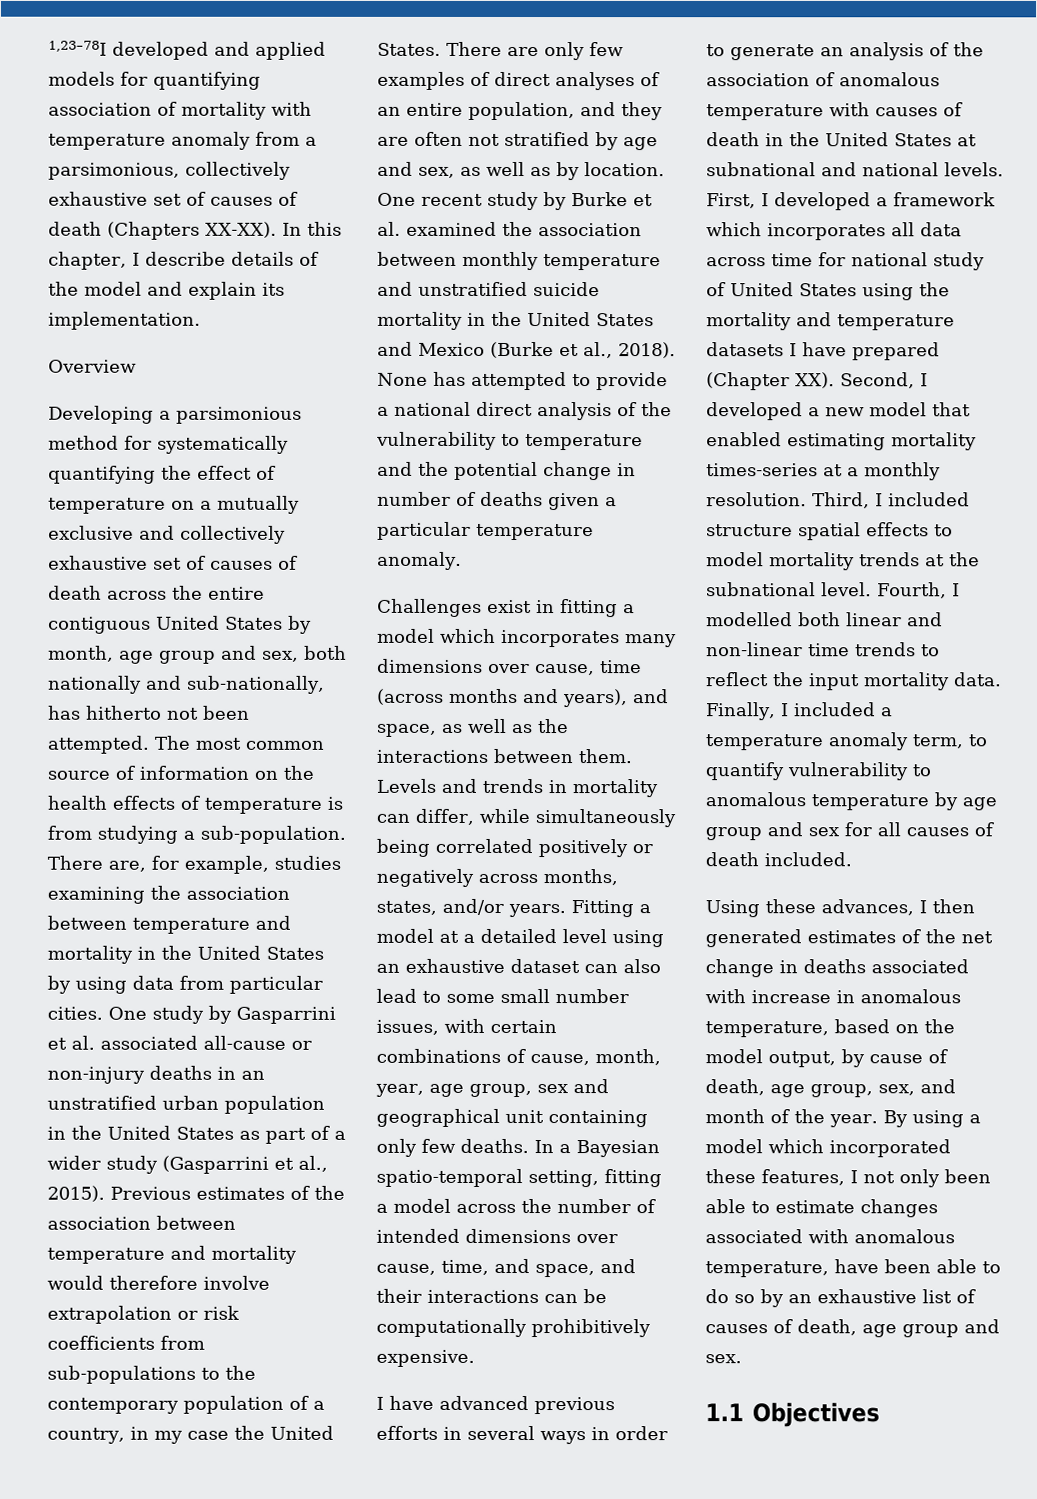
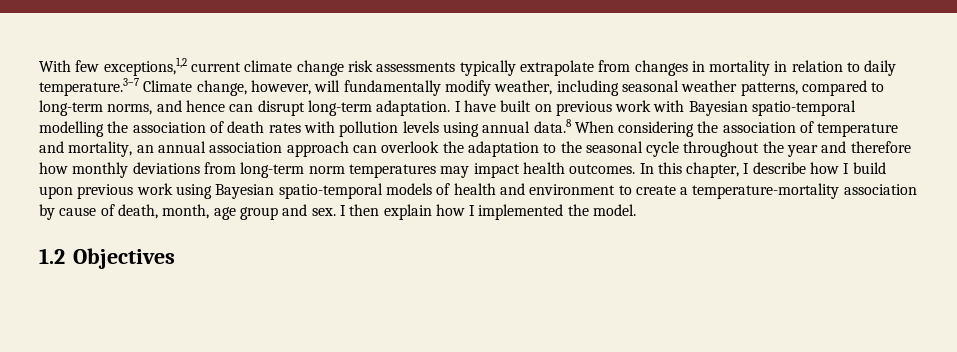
- 1,23–78I developed and applied models for quantifying association of mortality with temperature anomaly from a parsimonious, collectively exhaustive set of causes of death (Chapters XX-XX).
+ With few exceptions,1,2 current climate change risk assessments typically extrapolate from changes in mortality in relation to daily temperature.3–7 Climate change, however, will fundamentally modify weather, including seasonal weather patterns, compared to long-term norms, and hence can disrupt long-term adaptation. I have built on previous work with Bayesian spatio-temporal modelling the association of death rates with pollution levels using annual data.8 When considering the association of temperature and mortality, an annual association approach can overlook the adaptation to the seasonal cycle throughout the year and therefore how monthly deviations from long-term norm temperatures may impact health outcomes.
- In this chapter, I describe details of the model and explain its implementation.
- Overview
- Developing a parsimonious method for systematically quantifying the effect of temperature on a mutually exclusive and collectively exhaustive set of causes of death across the entire contiguous United States by month, age group and sex, both nationally and sub-nationally, has hitherto not been attempted. The most common source of information on the health effects of temperature is from studying a sub-population. There are, for example, studies examining the association between temperature and mortality in the United States by using data from particular cities. One study by Gasparrini et al. associated all-cause or non-injury deaths in an unstratified urban population in the United States as part of a wider study (Gasparrini et al., 2015). Previous estimates of the association between temperature and mortality would therefore involve extrapolation or risk coefficients from sub-populations to the contemporary population of a country, in my case the United States. There are only few examples of direct analyses of an entire population, and they are often not stratified by age and sex, as well as by location. One recent study by Burke et al. examined the association between monthly temperature and unstratified suicide mortality in the United States and Mexico (Burke et al., 2018). None has attempted to provide a national direct analysis of the vulnerability to temperature and the potential change in number of deaths given a particular temperature anomaly.
- Challenges exist in fitting a model which incorporates many dimensions over cause, time (across months and years), and space, as well as the interactions between them. Levels and trends in mortality can differ, while simultaneously being correlated positively or negatively across months, states, and/or years. Fitting a model at a detailed level using an exhaustive dataset can also lead to some small number issues, with certain combinations of cause, month, year, age group, sex and geographical unit containing only few deaths. In a Bayesian spatio-temporal setting, fitting a model across the number of intended dimensions over cause, time, and space, and their interactions can be computationally prohibitively expensive.
- I have advanced previous efforts in several ways in order to generate an analysis of the association of anomalous temperature with causes of death in the United States at subnational and national levels. First, I developed a framework which incorporates all data across time for national study of United States using the mortality and temperature datasets I have prepared (Chapter XX). Second, I developed a new model that enabled estimating mortality times-series at a monthly resolution. Third, I included structure spatial effects to model mortality trends at the subnational level. Fourth, I modelled both linear and non-linear time trends to reflect the input mortality data. Finally, I included a temperature anomaly term, to quantify vulnerability to anomalous temperature by age group and sex for all causes of death included.
- Using these advances, I then generated estimates of the net change in deaths associated with increase in anomalous temperature, based on the model output, by cause of death, age group, sex, and month of the year. By using a model which incorporated these features, I not only been able to estimate changes associated with anomalous temperature, have been able to do so by an exhaustive list of causes of death, age group and sex.
- 1.1 Objectives
+ In this chapter, I describe how I build upon previous work using Bayesian spatio-temporal models of health and environment to create a temperature-mortality association by cause of death, month, age group and sex. I then explain how I implemented the model.
+ 1.2 Objectives

